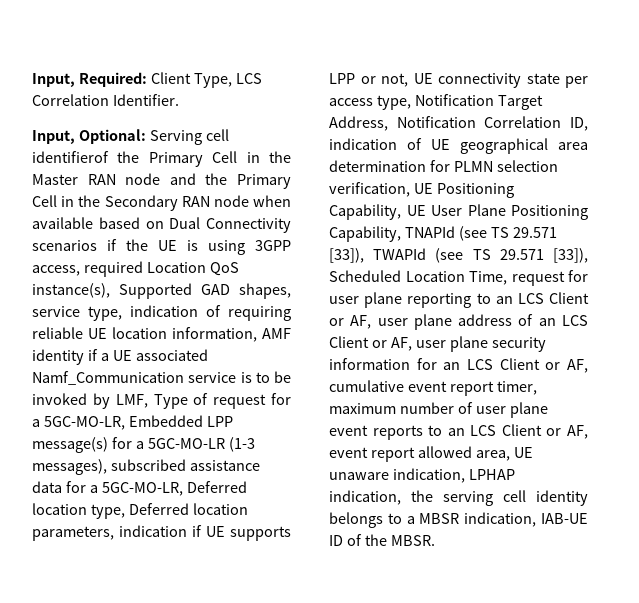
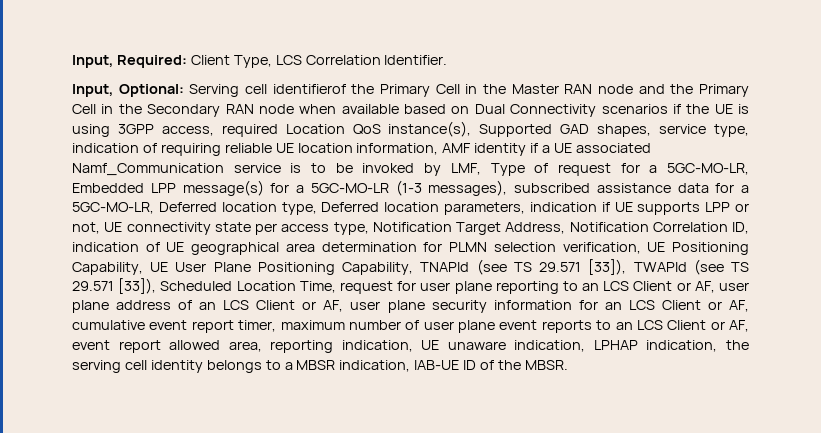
- Serving cell identifierof the Primary Cell in the Master RAN node and the Primary Cell in the Secondary RAN node when available based on Dual Connectivity scenarios if the UE is using 3GPP access, required Location QoS instance(s), Supported GAD shapes, service type, indication of requiring reliable UE location information, AMF identity if a UE associated Namf_Communication service is to be invoked by LMF, Type of request for a 5GC-MO-LR, Embedded LPP message(s) for a 5GC-MO-LR (1-3 messages), subscribed assistance data for a 5GC-MO-LR, Deferred location type, Deferred location parameters, indication if UE supports LPP or not, UE connectivity state per access type, Notification Target Address, Notification Correlation ID, indication of UE geographical area determination for PLMN selection verification, UE Positioning Capability, UE User Plane Positioning Capability, TNAPId (see TS 29.571 [33]), TWAPId (see TS 29.571 [33]), Scheduled Location Time, request for user plane reporting to an LCS Client or AF, user plane address of an LCS Client or AF, user plane security information for an LCS Client or AF, cumulative event report timer, maximum number of user plane event reports to an LCS Client or AF, event report allowed area, UE unaware indication, LPHAP indication, the serving cell identity belongs to a MBSR indication, IAB-UE ID of the MBSR.
+ Serving cell identifierof the Primary Cell in the Master RAN node and the Primary Cell in the Secondary RAN node when available based on Dual Connectivity scenarios if the UE is using 3GPP access, required Location QoS instance(s), Supported GAD shapes, service type, indication of requiring reliable UE location information, AMF identity if a UE associated Namf_Communication service is to be invoked by LMF, Type of request for a 5GC-MO-LR, Embedded LPP message(s) for a 5GC-MO-LR (1-3 messages), subscribed assistance data for a 5GC-MO-LR, Deferred location type, Deferred location parameters, indication if UE supports LPP or not, UE connectivity state per access type, Notification Target Address, Notification Correlation ID, indication of UE geographical area determination for PLMN selection verification, UE Positioning Capability, UE User Plane Positioning Capability, TNAPId (see TS 29.571 [33]), TWAPId (see TS 29.571 [33]), Scheduled Location Time, request for user plane reporting to an LCS Client or AF, user plane address of an LCS Client or AF, user plane security information for an LCS Client or AF, cumulative event report timer, maximum number of user plane event reports to an LCS Client or AF, event report allowed area, reporting indication, UE unaware indication, LPHAP indication, the serving cell identity belongs to a MBSR indication, IAB-UE ID of the MBSR.

